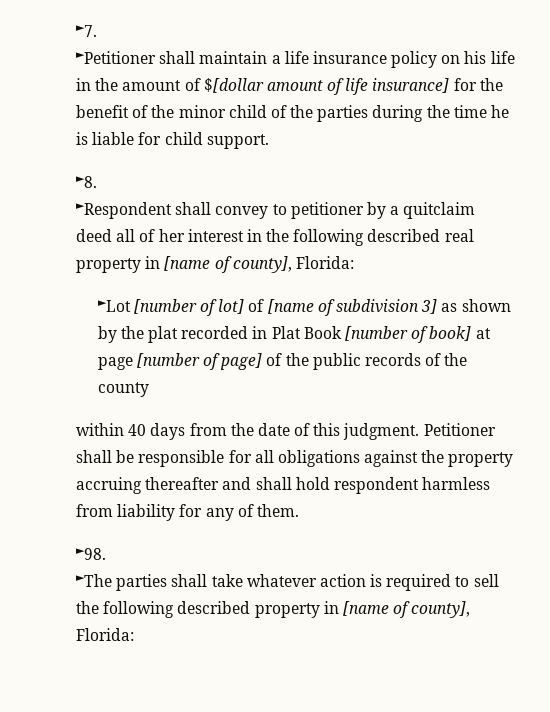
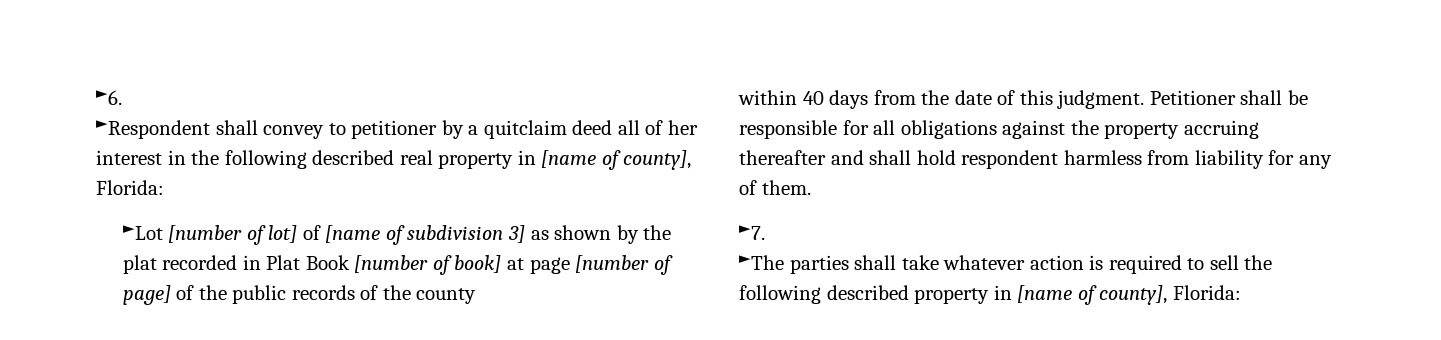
- ►7.
- ►Petitioner shall maintain a life insurance policy on his life in the amount of $[dollar amount of life insurance] for the benefit of the minor child of the parties during the time he is liable for child support.
- ►8.
+ ►6.
- ►98.
+ ►7.

